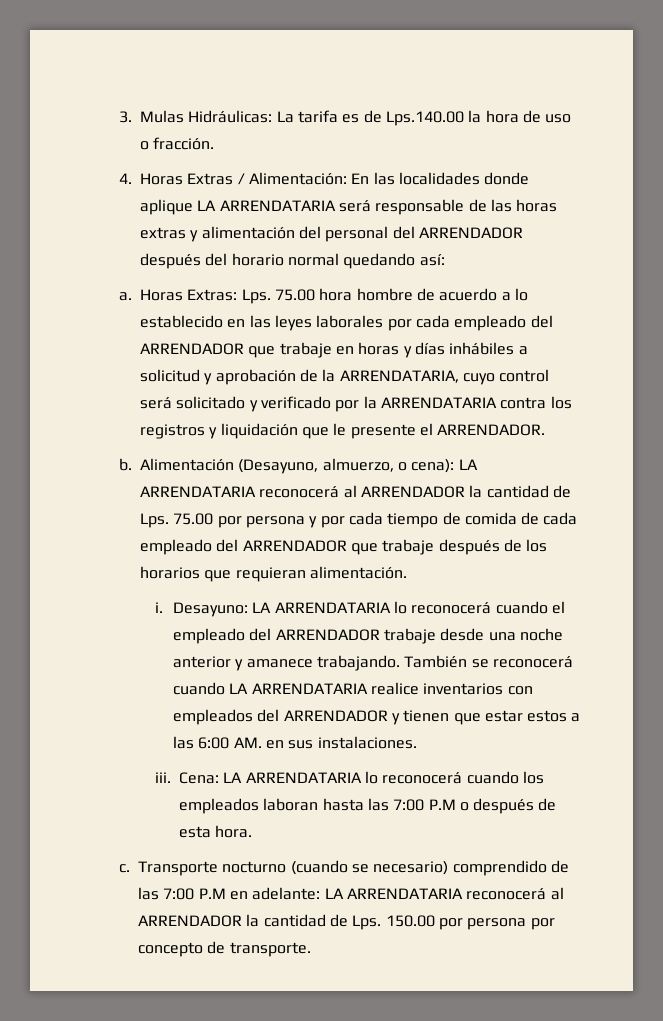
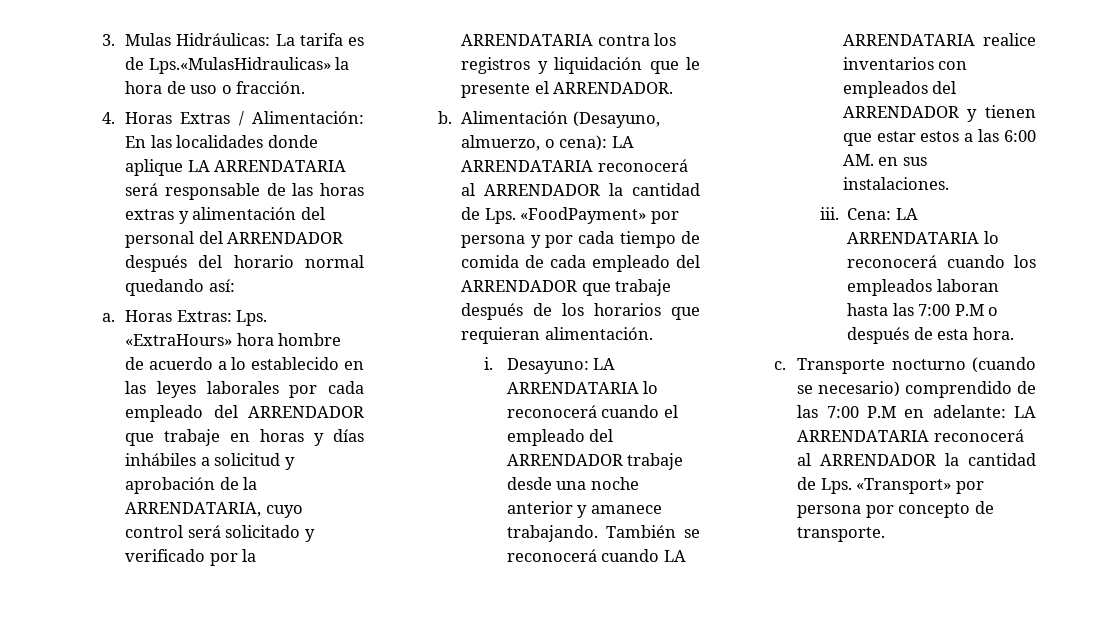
- 3. Mulas Hidráulicas: La tarifa es de Lps.140.00 la hora de uso o fracción.
+ 3. Mulas Hidráulicas: La tarifa es de Lps.«MulasHidraulicas» la hora de uso o fracción.
- Horas Extras: Lps. 75.00 hora hombre de acuerdo a lo establecido en las leyes laborales por cada empleado del ARRENDADOR que trabaje en horas y días inhábiles a solicitud y aprobación de la ARRENDATARIA, cuyo control será solicitado y verificado por la ARRENDATARIA contra los registros y liquidación que le presente el ARRENDADOR.
+ Horas Extras: Lps. «ExtraHours» hora hombre de acuerdo a lo establecido en las leyes laborales por cada empleado del ARRENDADOR que trabaje en horas y días inhábiles a solicitud y aprobación de la ARRENDATARIA, cuyo control será solicitado y verificado por la ARRENDATARIA contra los registros y liquidación que le presente el ARRENDADOR.
- Alimentación (Desayuno, almuerzo, o cena): LA ARRENDATARIA reconocerá al ARRENDADOR la cantidad de Lps. 75.00 por persona y por cada tiempo de comida de cada empleado del ARRENDADOR que trabaje después de los horarios que requieran alimentación.
+ Alimentación (Desayuno, almuerzo, o cena): LA ARRENDATARIA reconocerá al ARRENDADOR la cantidad de Lps. «FoodPayment» por persona y por cada tiempo de comida de cada empleado del ARRENDADOR que trabaje después de los horarios que requieran alimentación.
- Transporte nocturno (cuando se necesario) comprendido de las 7:00 P.M en adelante: LA ARRENDATARIA reconocerá al ARRENDADOR la cantidad de Lps. 150.00 por persona por concepto de transporte.
+ Transporte nocturno (cuando se necesario) comprendido de las 7:00 P.M en adelante: LA ARRENDATARIA reconocerá al ARRENDADOR la cantidad de Lps. «Transport» por persona por concepto de transporte.

